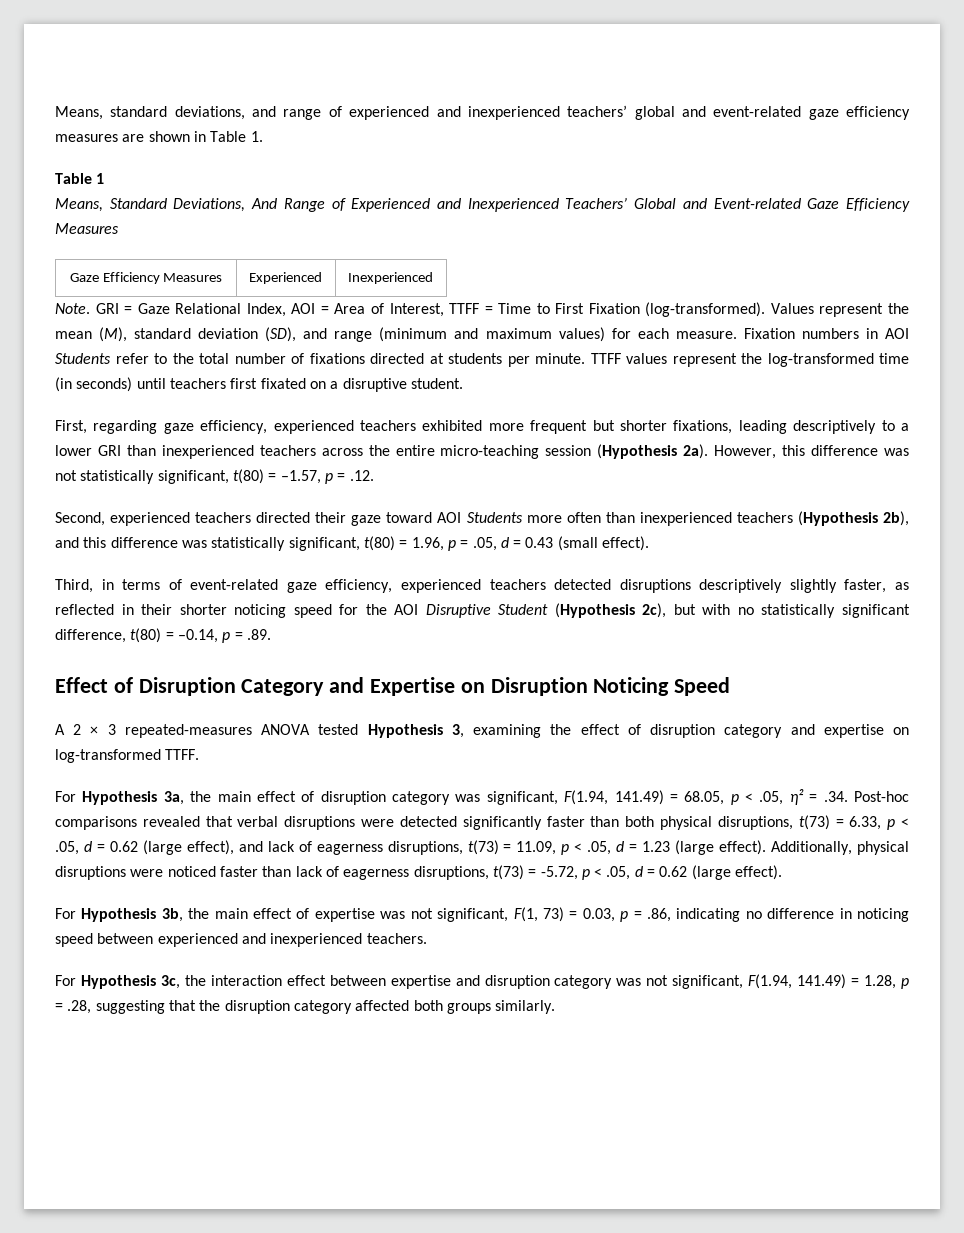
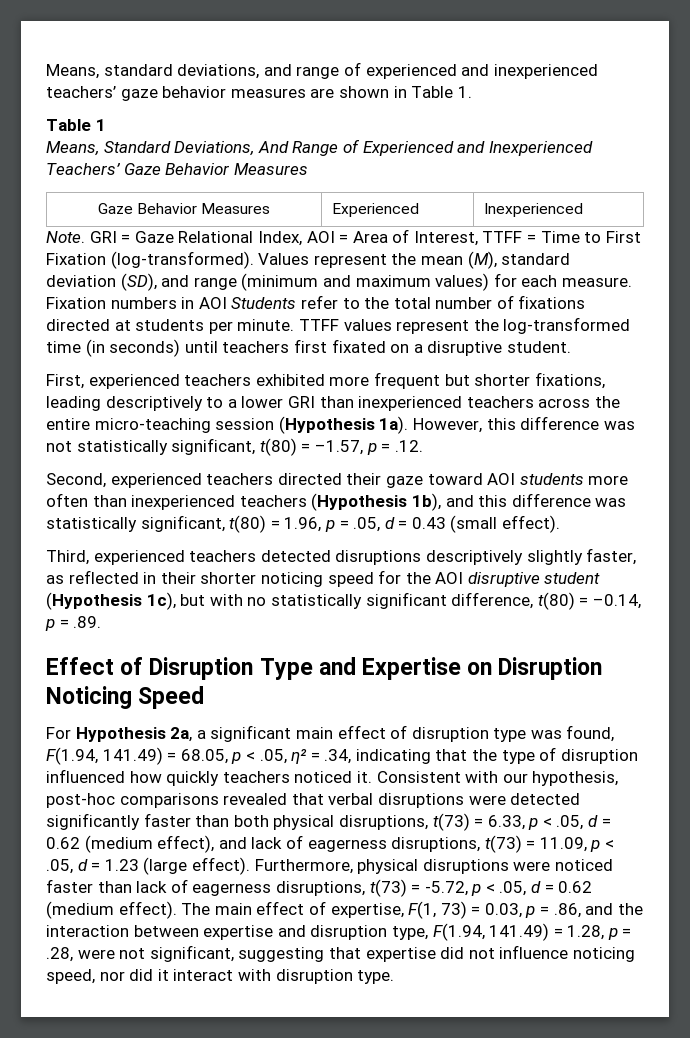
- Means, standard deviations, and range of experienced and inexperienced teachers’ global and event-related gaze efficiency measures are shown in Table 1.
+ Means, standard deviations, and range of experienced and inexperienced teachers’ gaze behavior measures are shown in Table 1.
- Means, Standard Deviations, And Range of Experienced and Inexperienced Teachers’ Global and Event-related Gaze Efficiency Measures
+ Means, Standard Deviations, And Range of Experienced and Inexperienced Teachers’ Gaze Behavior Measures
- Gaze Efficiency Measures | Experienced | Inexperienced
+ Gaze Behavior Measures | Experienced | Inexperienced
- First, regarding gaze efficiency, experienced teachers exhibited more frequent but shorter fixations, leading descriptively to a lower GRI than inexperienced teachers across the entire micro-teaching session (Hypothesis 2a).
+ First, experienced teachers exhibited more frequent but shorter fixations, leading descriptively to a lower GRI than inexperienced teachers across the entire micro-teaching session (Hypothesis 1a).
- Second, experienced teachers directed their gaze toward AOI Students more often than inexperienced teachers (Hypothesis 2b), and this difference was statistically significant, t(80) = 1.96, p = .05, d = 0.43 (small effect).
+ Second, experienced teachers directed their gaze toward AOI students more often than inexperienced teachers (Hypothesis 1b), and this difference was statistically significant, t(80) = 1.96, p = .05, d = 0.43 (small effect).
- Third, in terms of event-related gaze efficiency, experienced teachers detected disruptions descriptively slightly faster, as reflected in their shorter noticing speed for the AOI Disruptive Student (Hypothesis 2c), but with no statistically significant difference, t(80) = –0.14, p = .89.
+ Third, experienced teachers detected disruptions descriptively slightly faster, as reflected in their shorter noticing speed for the AOI disruptive student (Hypothesis 1c), but with no statistically significant difference, t(80) = –0.14, p = .89.
- Effect of Disruption Category and Expertise on Disruption Noticing Speed
+ Effect of Disruption Type and Expertise on Disruption Noticing Speed
- A 2 × 3 repeated-measures ANOVA tested Hypothesis 3, examining the effect of disruption category and expertise on log-transformed TTFF.
- For Hypothesis 3a, the main effect of disruption category was significant, F(1.94, 141.49) = 68.05, p < .05, η² = .34. Post-hoc comparisons revealed that verbal disruptions were detected significantly faster than both physical disruptions, t(73) = 6.33, p < .05, d = 0.62 (large effect), and lack of eagerness disruptions, t(73) = 11.09, p < .05, d = 1.23 (large effect).
+ For Hypothesis 2a, a significant main effect of disruption type was found, F(1.94, 141.49) = 68.05, p < .05, η² = .34, indicating that the type of disruption influenced how quickly teachers noticed it. Consistent with our hypothesis, post-hoc comparisons revealed that verbal disruptions were detected significantly faster than both physical disruptions, t(73) = 6.33, p < .05, d = 0.62 (medium effect), and lack of eagerness disruptions, t(73) = 11.09, p < .05, d = 1.23 (large effect).
- Additionally, physical disruptions were noticed faster than lack of eagerness disruptions, t(73) = -5.72, p < .05, d = 0.62 (large effect).
- For Hypothesis 3b, the main effect of expertise was not significant, F(1, 73) = 0.03, p = .86, indicating no difference in noticing speed between experienced and inexperienced teachers.
- For Hypothesis 3c, the interaction effect between expertise and disruption category was not significant, F(1.94, 141.49) = 1.28, p = .28, suggesting that the disruption category affected both groups similarly.
+ Furthermore, physical disruptions were noticed faster than lack of eagerness disruptions, t(73) = -5.72, p < .05, d = 0.62 (medium effect). The main effect of expertise, F(1, 73) = 0.03, p = .86, and the interaction between expertise and disruption type, F(1.94, 141.49) = 1.28, p = .28, were not significant, suggesting that expertise did not influence noticing speed, nor did it interact with disruption type.

